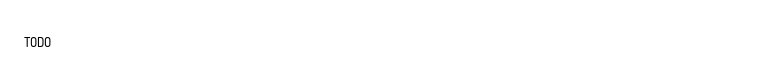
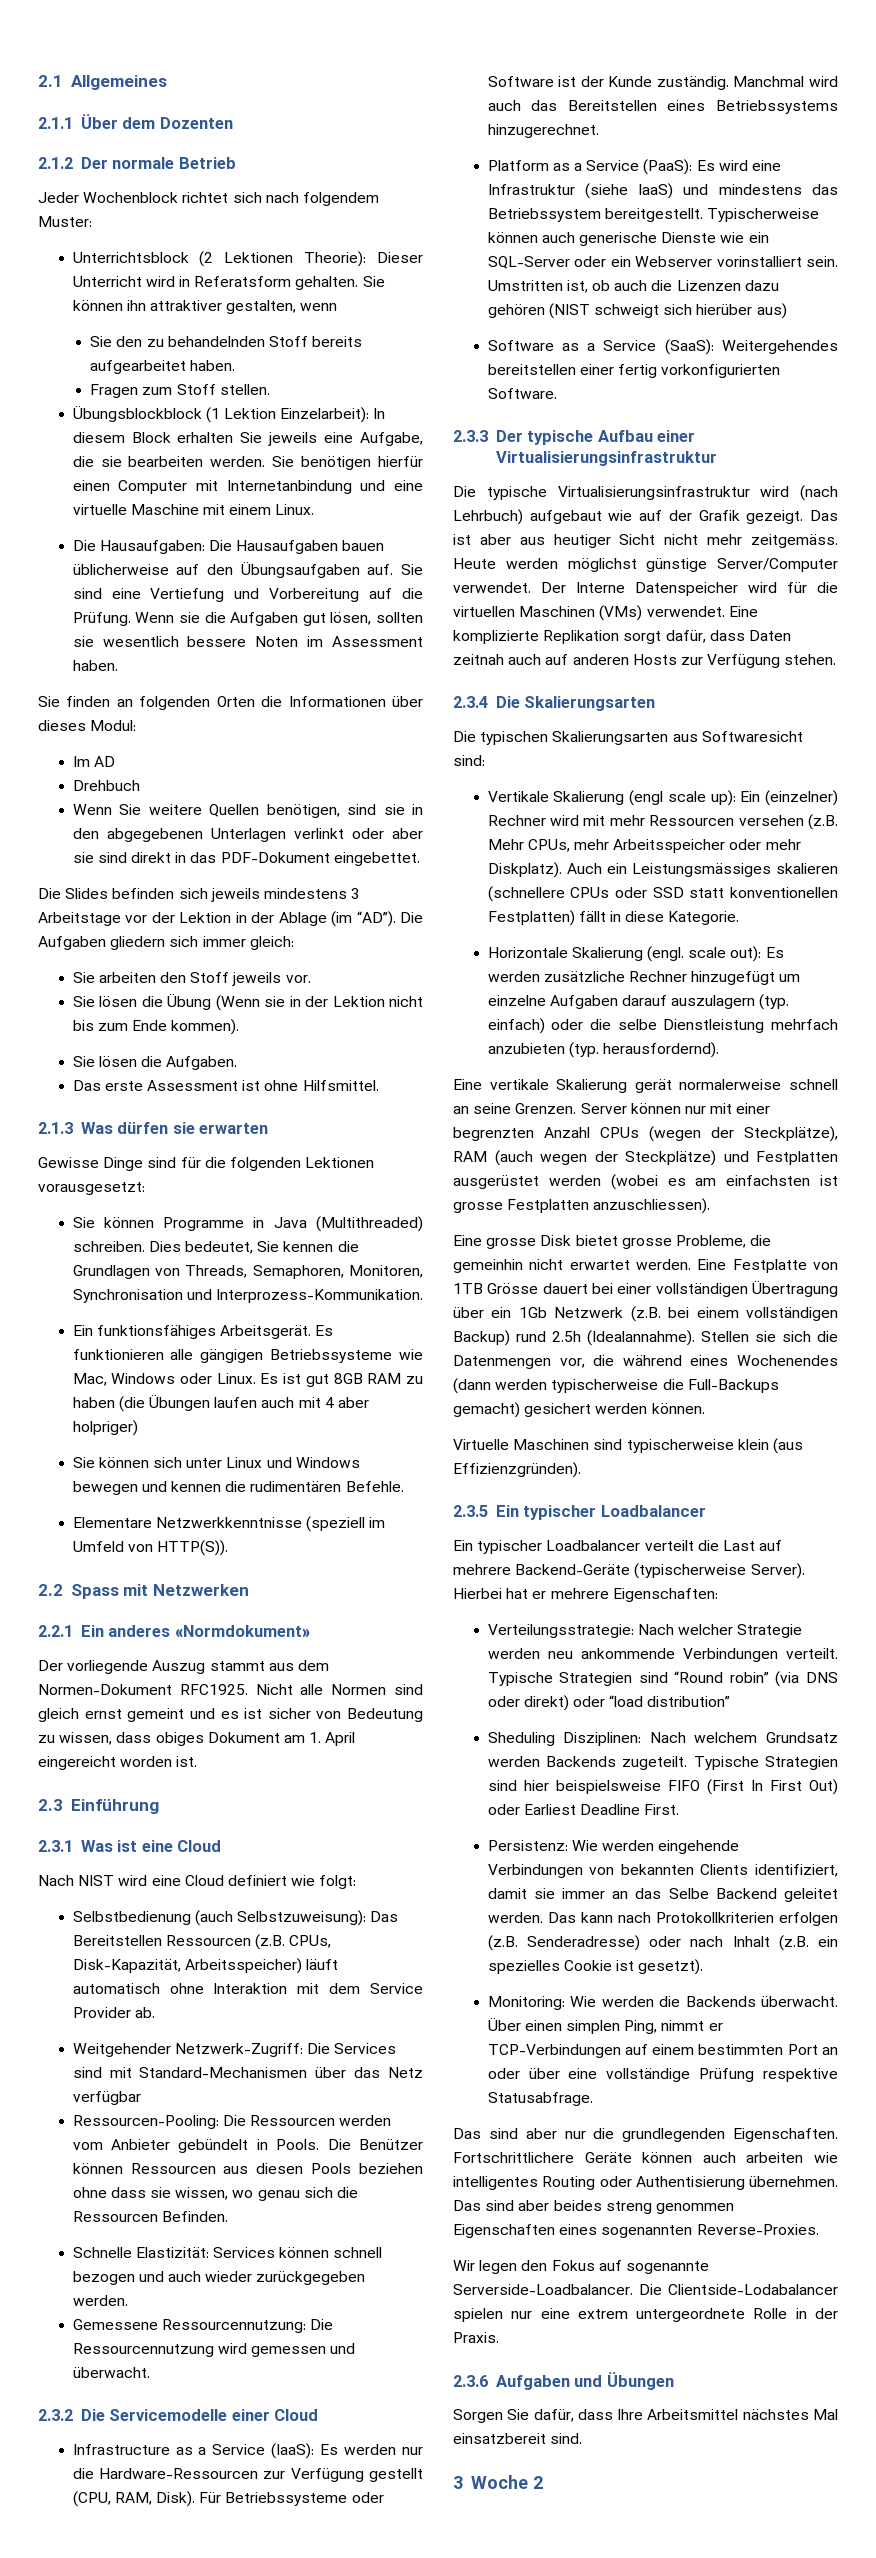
- TODO
+ 2.1 Allgemeines
+ 2.1.1 Über dem Dozenten
+ 2.1.2 Der normale Betrieb
+ Jeder Wochenblock richtet sich nach folgendem Muster:
+ Unterrichtsblock (2 Lektionen Theorie): Dieser Unterricht wird in Referatsform gehalten. Sie können ihn attraktiver gestalten, wenn
+ Sie den zu behandelnden Stoff bereits aufgearbeitet haben.
+ Fragen zum Stoff stellen.
+ Übungsblockblock (1 Lektion Einzelarbeit): In diesem Block erhalten Sie jeweils eine Aufgabe, die sie bearbeiten werden. Sie benötigen hierfür einen Computer mit Internetanbindung und eine virtuelle Maschine mit einem Linux.
+ Die Hausaufgaben: Die Hausaufgaben bauen üblicherweise auf den Übungsaufgaben auf. Sie sind eine Vertiefung und Vorbereitung auf die Prüfung. Wenn sie die Aufgaben gut lösen, sollten sie wesentlich bessere Noten im Assessment haben.
+ Sie finden an folgenden Orten die Informationen über dieses Modul:
+ Im AD
+ Drehbuch
+ Wenn Sie weitere Quellen benötigen, sind sie in den abgegebenen Unterlagen verlinkt oder aber sie sind direkt in das PDF-Dokument eingebettet.
+ Die Slides befinden sich jeweils mindestens 3 Arbeitstage vor der Lektion in der Ablage (im “AD”). Die Aufgaben gliedern sich immer gleich:
+ Sie arbeiten den Stoff jeweils vor.
+ Sie lösen die Übung (Wenn sie in der Lektion nicht bis zum Ende kommen).
+ Sie lösen die Aufgaben.
+ Das erste Assessment ist ohne Hilfsmittel.
+ 2.1.3 Was dürfen sie erwarten
+ Gewisse Dinge sind für die folgenden Lektionen vorausgesetzt:
+ Sie können Programme in Java (Multithreaded) schreiben. Dies bedeutet, Sie kennen die Grundlagen von Threads, Semaphoren, Monitoren, Synchronisation und Interprozess-Kommunikation.
+ Ein funktionsfähiges Arbeitsgerät. Es funktionieren alle gängigen Betriebssysteme wie Mac, Windows oder Linux. Es ist gut 8GB RAM zu haben (die Übungen laufen auch mit 4 aber holpriger)
+ Sie können sich unter Linux und Windows bewegen und kennen die rudimentären Befehle.
+ Elementare Netzwerkkenntnisse (speziell im Umfeld von HTTP(S)).
+ 2.2 Spass mit Netzwerken
+ 2.2.1 Ein anderes «Normdokument»
+ Der vorliegende Auszug stammt aus dem Normen-Dokument RFC1925. Nicht alle Normen sind gleich ernst gemeint und es ist sicher von Bedeutung zu wissen, dass obiges Dokument am 1. April eingereicht worden ist.
+ 2.3 Einführung
+ 2.3.1 Was ist eine Cloud
+ Nach NIST wird eine Cloud definiert wie folgt:
+ Selbstbedienung (auch Selbstzuweisung): Das Bereitstellen Ressourcen (z.B. CPUs, Disk-Kapazität, Arbeitsspeicher) läuft automatisch ohne Interaktion mit dem Service Provider ab.
+ Weitgehender Netzwerk-Zugriff: Die Services sind mit Standard-Mechanismen über das Netz verfügbar
+ Ressourcen-Pooling: Die Ressourcen werden vom Anbieter gebündelt in Pools. Die Benützer können Ressourcen aus diesen Pools beziehen ohne dass sie wissen, wo genau sich die Ressourcen Befinden.
+ Schnelle Elastizität: Services können schnell bezogen und auch wieder zurückgegeben werden.
+ Gemessene Ressourcennutzung: Die Ressourcennutzung wird gemessen und überwacht.
+ 2.3.2 Die Servicemodelle einer Cloud
+ Infrastructure as a Service (IaaS): Es werden nur die Hardware-Ressourcen zur Verfügung gestellt (CPU, RAM, Disk). Für Betriebssysteme oder Software ist der Kunde zuständig. Manchmal wird auch das Bereitstellen eines Betriebssystems hinzugerechnet.
+ Platform as a Service (PaaS): Es wird eine Infrastruktur (siehe IaaS) und mindestens das Betriebssystem bereitgestellt. Typischerweise können auch generische Dienste wie ein SQL-Server oder ein Webserver vorinstalliert sein. Umstritten ist, ob auch die Lizenzen dazu gehören (NIST schweigt sich hierüber aus)
+ Software as a Service (SaaS): Weitergehendes bereitstellen einer fertig vorkonfigurierten Software.
+ 2.3.3 Der typische Aufbau einer Virtualisierungsinfrastruktur
+ Die typische Virtualisierungsinfrastruktur wird (nach Lehrbuch) aufgebaut wie auf der Grafik gezeigt. Das ist aber aus heutiger Sicht nicht mehr zeitgemäss. Heute werden möglichst günstige Server/Computer verwendet. Der Interne Datenspeicher wird für die virtuellen Maschinen (VMs) verwendet. Eine komplizierte Replikation sorgt dafür, dass Daten zeitnah auch auf anderen Hosts zur Verfügung stehen.
+ 2.3.4 Die Skalierungsarten
+ Die typischen Skalierungsarten aus Softwaresicht sind:
+ Vertikale Skalierung (engl scale up): Ein (einzelner) Rechner wird mit mehr Ressourcen versehen (z.B. Mehr CPUs, mehr Arbeitsspeicher oder mehr Diskplatz). Auch ein Leistungsmässiges skalieren (schnellere CPUs oder SSD statt konventionellen Festplatten) fällt in diese Kategorie.
+ Horizontale Skalierung (engl. scale out): Es werden zusätzliche Rechner hinzugefügt um einzelne Aufgaben darauf auszulagern (typ. einfach) oder die selbe Dienstleistung mehrfach anzubieten (typ. herausfordernd).
+ Eine vertikale Skalierung gerät normalerweise schnell an seine Grenzen. Server können nur mit einer begrenzten Anzahl CPUs (wegen der Steckplätze), RAM (auch wegen der Steckplätze) und Festplatten ausgerüstet werden (wobei es am einfachsten ist grosse Festplatten anzuschliessen).
+ Eine grosse Disk bietet grosse Probleme, die gemeinhin nicht erwartet werden. Eine Festplatte von 1TB Grösse dauert bei einer vollständigen Übertragung über ein 1Gb Netzwerk (z.B. bei einem vollständigen Backup) rund 2.5h (Idealannahme). Stellen sie sich die Datenmengen vor, die während eines Wochenendes (dann werden typischerweise die Full-Backups gemacht) gesichert werden können.
+ Virtuelle Maschinen sind typischerweise klein (aus Effizienzgründen).
+ 2.3.5 Ein typischer Loadbalancer
+ Ein typischer Loadbalancer verteilt die Last auf mehrere Backend-Geräte (typischerweise Server). Hierbei hat er mehrere Eigenschaften:
+ Verteilungsstrategie: Nach welcher Strategie werden neu ankommende Verbindungen verteilt. Typische Strategien sind “Round robin” (via DNS oder direkt) oder “load distribution”
+ Sheduling Disziplinen: Nach welchem Grundsatz werden Backends zugeteilt. Typische Strategien sind hier beispielsweise FIFO (First In First Out) oder Earliest Deadline First.
+ Persistenz: Wie werden eingehende Verbindungen von bekannten Clients identifiziert, damit sie immer an das Selbe Backend geleitet werden. Das kann nach Protokollkriterien erfolgen (z.B. Senderadresse) oder nach Inhalt (z.B. ein spezielles Cookie ist gesetzt).
+ Monitoring: Wie werden die Backends überwacht. Über einen simplen Ping, nimmt er TCP-Verbindungen auf einem bestimmten Port an oder über eine vollständige Prüfung respektive Statusabfrage.
+ Das sind aber nur die grundlegenden Eigenschaften. Fortschrittlichere Geräte können auch arbeiten wie intelligentes Routing oder Authentisierung übernehmen. Das sind aber beides streng genommen Eigenschaften eines sogenannten Reverse-Proxies.
+ Wir legen den Fokus auf sogenannte Serverside-Loadbalancer. Die Clientside-Lodabalancer spielen nur eine extrem untergeordnete Rolle in der Praxis.
+ 2.3.6 Aufgaben und Übungen
+ Sorgen Sie dafür, dass Ihre Arbeitsmittel nächstes Mal einsatzbereit sind.
+ 3 Woche 2

